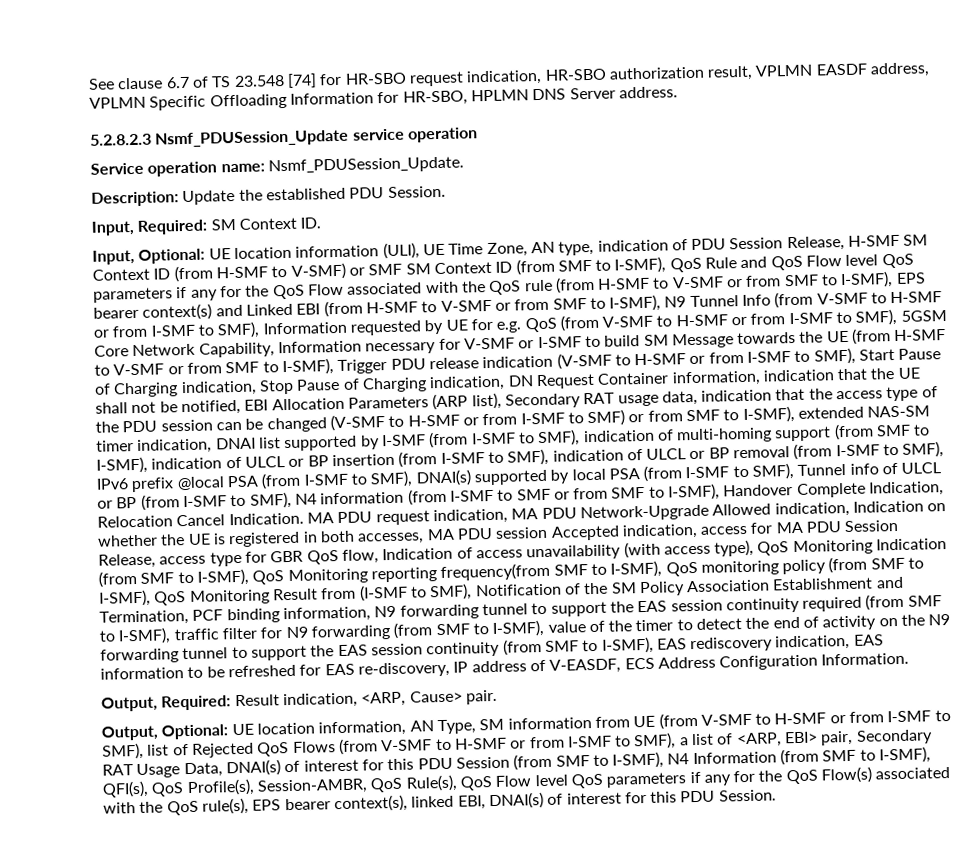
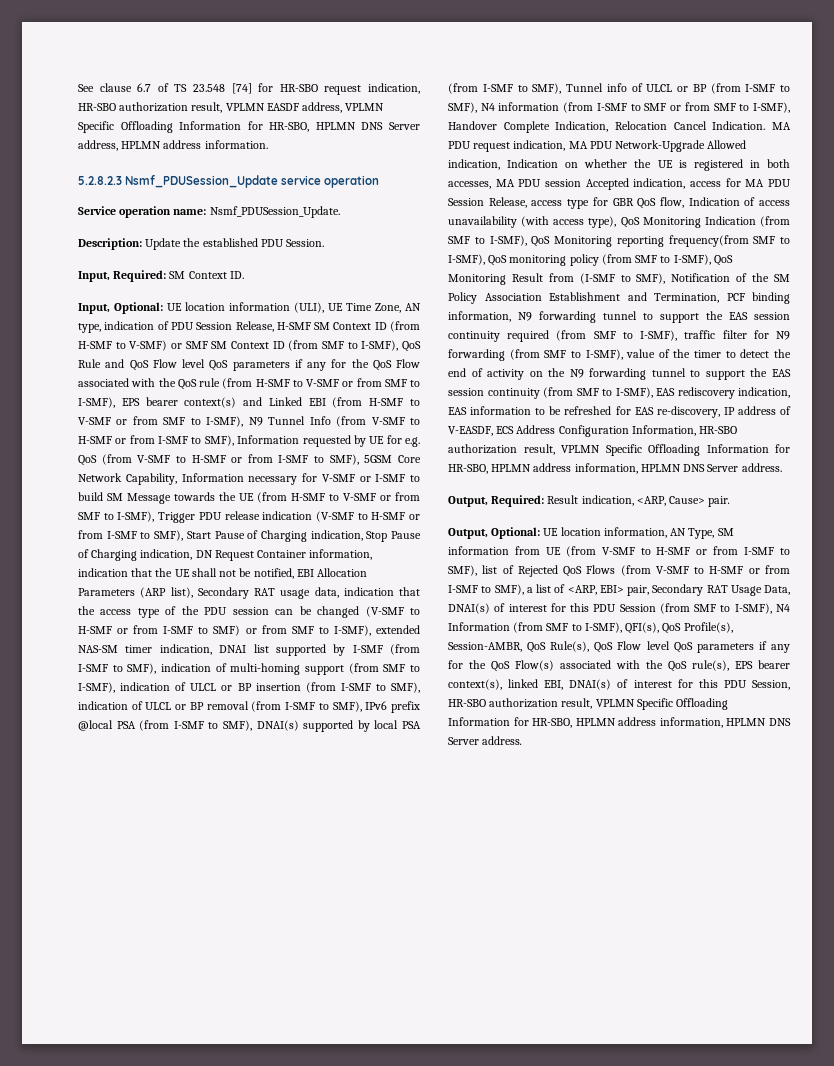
- See clause 6.7 of TS 23.548 [74] for HR-SBO request indication, HR-SBO authorization result, VPLMN EASDF address, VPLMN Specific Offloading Information for HR-SBO, HPLMN DNS Server address.
+ See clause 6.7 of TS 23.548 [74] for HR-SBO request indication, HR-SBO authorization result, VPLMN EASDF address, VPLMN Specific Offloading Information for HR-SBO, HPLMN DNS Server address, HPLMN address information.
- MA PDU request indication, MA PDU Network-Upgrade Allowed indication, Indication on whether the UE is registered in both accesses, MA PDU session Accepted indication, access for MA PDU Session Release, access type for GBR QoS flow, Indication of access unavailability (with access type), QoS Monitoring Indication (from SMF to I-SMF), QoS Monitoring reporting frequency(from SMF to I-SMF), QoS monitoring policy (from SMF to I-SMF), QoS Monitoring Result from (I-SMF to SMF), Notification of the SM Policy Association Establishment and Termination, PCF binding information, N9 forwarding tunnel to support the EAS session continuity required (from SMF to I-SMF), traffic filter for N9 forwarding (from SMF to I-SMF), value of the timer to detect the end of activity on the N9 forwarding tunnel to support the EAS session continuity (from SMF to I-SMF), EAS rediscovery indication, EAS information to be refreshed for EAS re-discovery, IP address of V-EASDF, ECS Address Configuration Information.
+ MA PDU request indication, MA PDU Network-Upgrade Allowed indication, Indication on whether the UE is registered in both accesses, MA PDU session Accepted indication, access for MA PDU Session Release, access type for GBR QoS flow, Indication of access unavailability (with access type), QoS Monitoring Indication (from SMF to I-SMF), QoS Monitoring reporting frequency(from SMF to I-SMF), QoS monitoring policy (from SMF to I-SMF), QoS Monitoring Result from (I-SMF to SMF), Notification of the SM Policy Association Establishment and Termination, PCF binding information, N9 forwarding tunnel to support the EAS session continuity required (from SMF to I-SMF), traffic filter for N9 forwarding (from SMF to I-SMF), value of the timer to detect the end of activity on the N9 forwarding tunnel to support the EAS session continuity (from SMF to I-SMF), EAS rediscovery indication, EAS information to be refreshed for EAS re-discovery, IP address of V-EASDF, ECS Address Configuration Information, HR-SBO authorization result, VPLMN Specific Offloading Information for HR-SBO, HPLMN address information, HPLMN DNS Server address.
- UE location information, AN Type, SM information from UE (from V-SMF to H-SMF or from I-SMF to SMF), list of Rejected QoS Flows (from V-SMF to H-SMF or from I-SMF to SMF), a list of <ARP, EBI> pair, Secondary RAT Usage Data, DNAI(s) of interest for this PDU Session (from SMF to I-SMF), N4 Information (from SMF to I-SMF), QFI(s), QoS Profile(s), Session-AMBR, QoS Rule(s), QoS Flow level QoS parameters if any for the QoS Flow(s) associated with the QoS rule(s), EPS bearer context(s), linked EBI, DNAI(s) of interest for this PDU Session.
+ UE location information, AN Type, SM information from UE (from V-SMF to H-SMF or from I-SMF to SMF), list of Rejected QoS Flows (from V-SMF to H-SMF or from I-SMF to SMF), a list of <ARP, EBI> pair, Secondary RAT Usage Data, DNAI(s) of interest for this PDU Session (from SMF to I-SMF), N4 Information (from SMF to I-SMF), QFI(s), QoS Profile(s), Session-AMBR, QoS Rule(s), QoS Flow level QoS parameters if any for the QoS Flow(s) associated with the QoS rule(s), EPS bearer context(s), linked EBI, DNAI(s) of interest for this PDU Session, HR-SBO authorization result, VPLMN Specific Offloading Information for HR-SBO, HPLMN address information, HPLMN DNS Server address.

